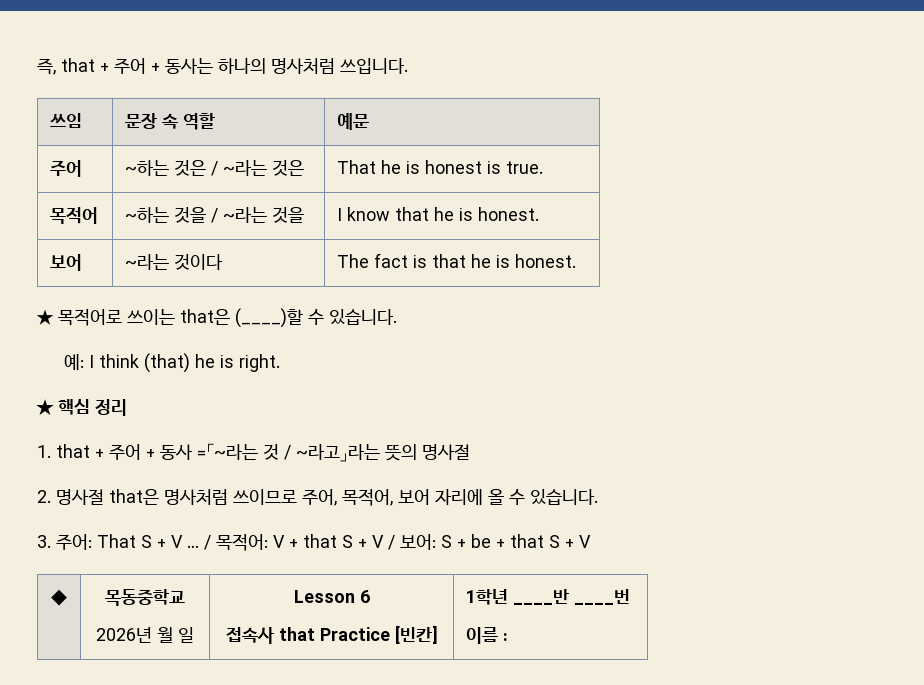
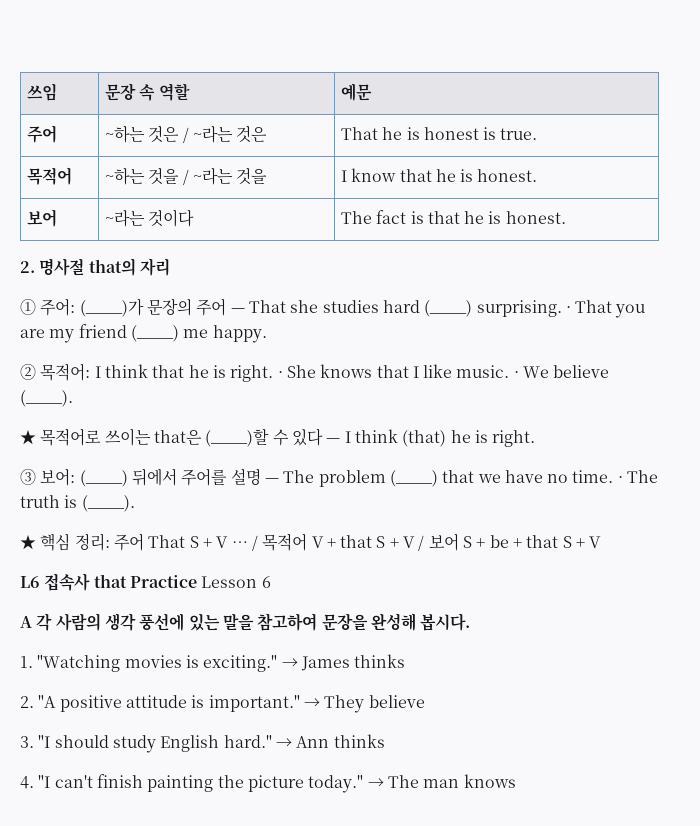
- 즉, that + 주어 + 동사는 하나의 명사처럼 쓰입니다.
+ 2. 명사절 that의 자리
+ ① 주어: (____)가 문장의 주어 — That she studies hard (____) surprising. · That you are my friend (____) me happy.
+ ② 목적어: I think that he is right. · She knows that I like music. · We believe (____).
- ★ 목적어로 쓰이는 that은 (____)할 수 있습니다.
- 예: I think (that) he is right.
+ ★ 목적어로 쓰이는 that은 (____)할 수 있다 — I think (that) he is right.
- ★ 핵심 정리
- 1. that + 주어 + 동사 =「~라는 것 / ~라고」라는 뜻의 명사절
- 2. 명사절 that은 명사처럼 쓰이므로 주어, 목적어, 보어 자리에 올 수 있습니다.
- 3. 주어: That S + V …
+ ③ 보어: (____) 뒤에서 주어를 설명 — The problem (____) that we have no time. · The truth is (____).
+ ★ 핵심 정리: 주어 That S + V …
- / 목적어: V + that S + V / 보어: S + be + that S + V
+ / 목적어 V + that S + V / 보어 S + be + that S + V
- ◆ | 목동중학교
- 2026년 월 일 | Lesson 6
- 접속사 that Practice [빈칸] | 1학년 ____반 ____번
- 이름 :
+ L6 접속사 that Practice Lesson 6
+ A 각 사람의 생각 풍선에 있는 말을 참고하여 문장을 완성해 봅시다.
+ 1. "Watching movies is exciting." → James thinks
+ 2. "A positive attitude is important." → They believe
+ 3. "I should study English hard." → Ann thinks
+ 4. "I can't finish painting the picture today." → The man knows

